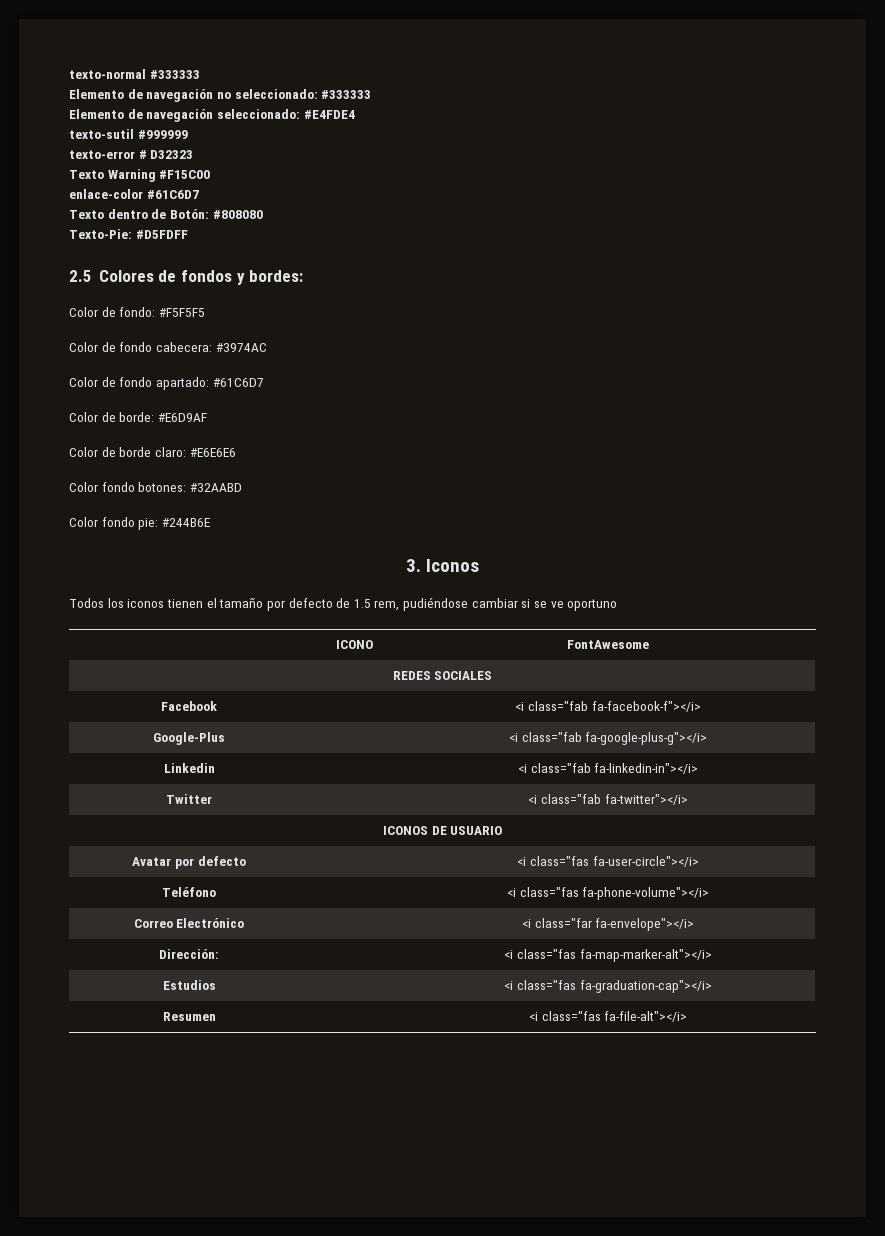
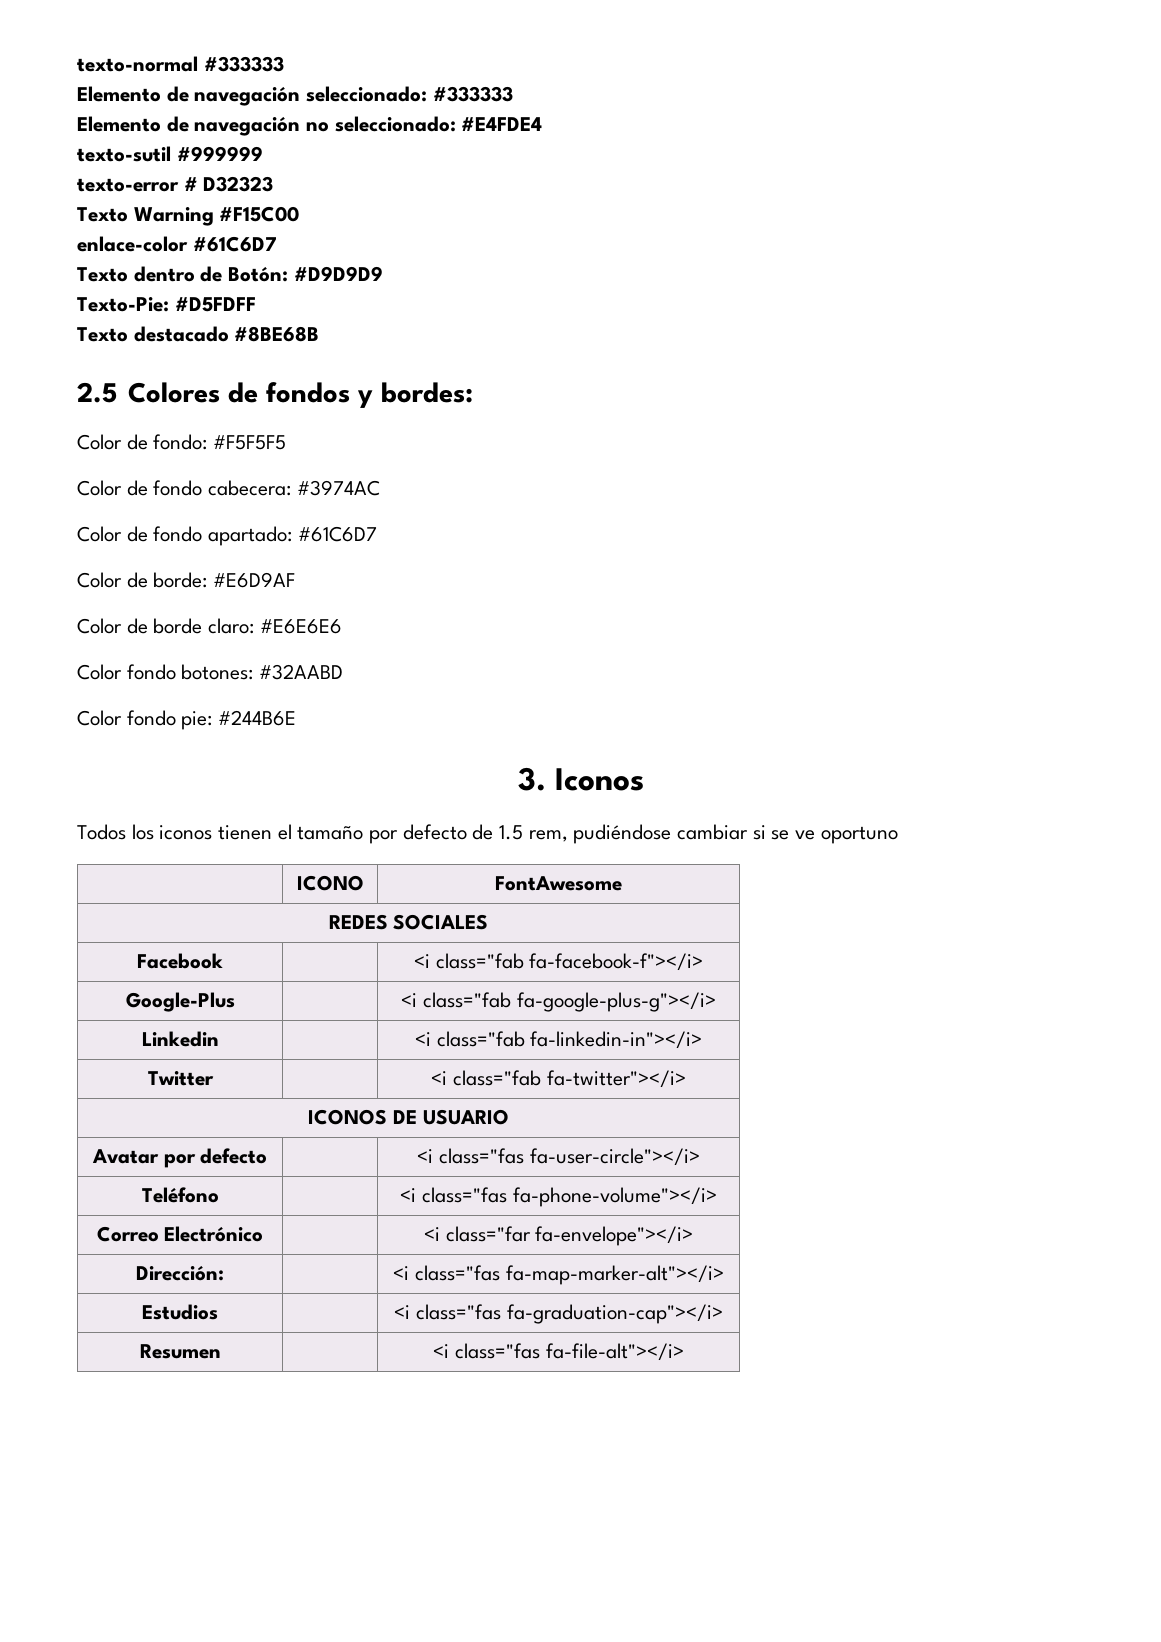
- Elemento de navegación no seleccionado: #333333
+ Elemento de navegación seleccionado: #333333
- Elemento de navegación seleccionado: #E4FDE4
+ Elemento de navegación no seleccionado: #E4FDE4
- Texto dentro de Botón: #808080
+ Texto dentro de Botón: #D9D9D9
+ Texto destacado #8BE68B

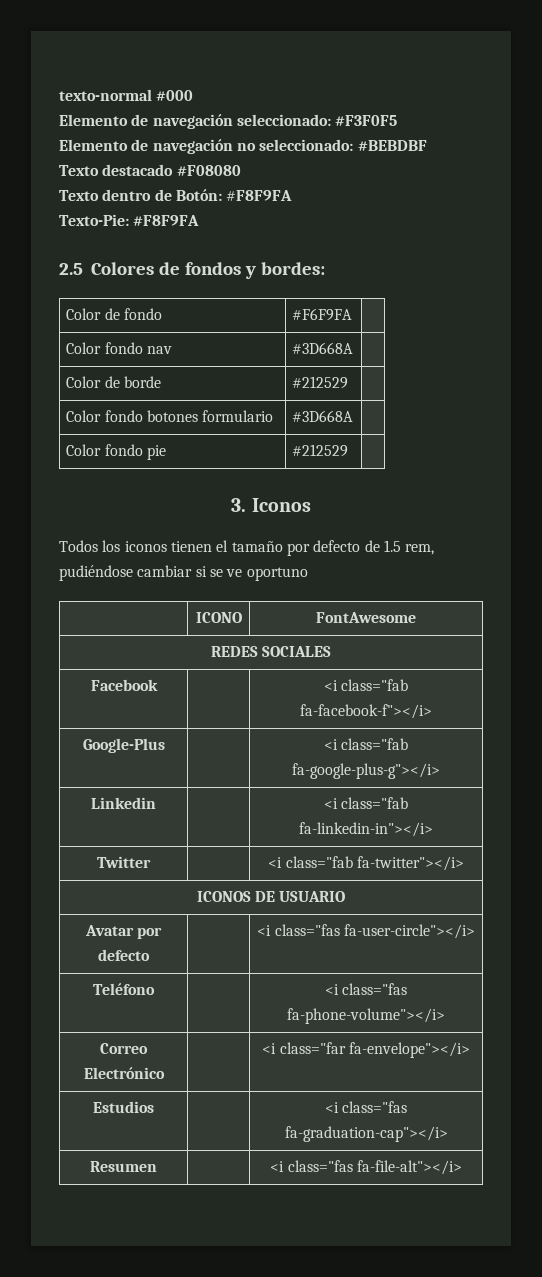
- texto-normal #333333
+ texto-normal #000
- Elemento de navegación seleccionado: #333333
+ Elemento de navegación seleccionado: #F3F0F5
- Elemento de navegación no seleccionado: #E4FDE4
- texto-sutil #999999
- texto-error # D32323
- Texto Warning #F15C00
- enlace-color #61C6D7
+ Elemento de navegación no seleccionado: #BEBDBF
+ Texto destacado #F08080
- Texto dentro de Botón: #D9D9D9
+ Texto dentro de Botón: #F8F9FA
- Texto-Pie: #D5FDFF
- Texto destacado #8BE68B
+ Texto-Pie: #F8F9FA
- Color de fondo: #F5F5F5
- Color de fondo cabecera: #3974AC
- Color de fondo apartado: #61C6D7
- Color de borde: #E6D9AF
- Color de borde claro: #E6E6E6
- Color fondo botones: #32AABD
- Color fondo pie: #244B6E
+ Color de fondo | #F6F9FA |
+ Color fondo nav | #3D668A |
+ Color de borde | #212529 |
+ Color fondo botones formulario | #3D668A |
+ Color fondo pie | #212529 |
- Dirección: | | <i class="fas fa-map-marker-alt"></i>

